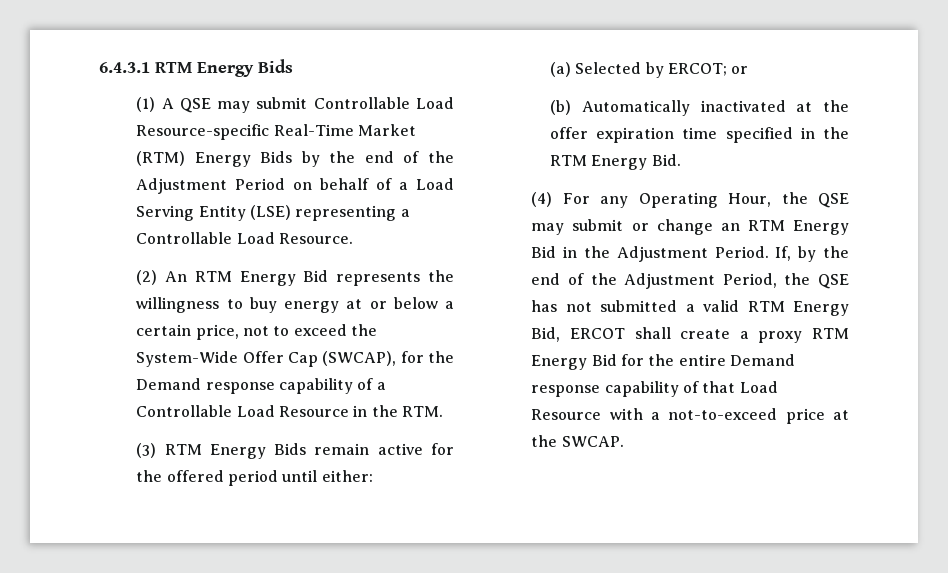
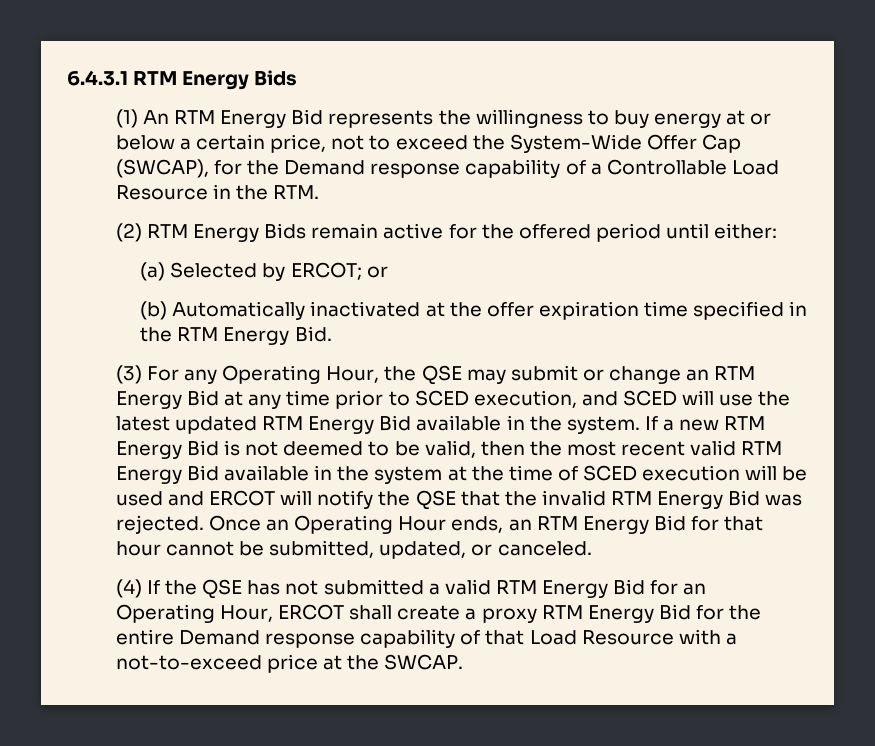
- (1) A QSE may submit Controllable Load Resource-specific Real-Time Market (RTM) Energy Bids by the end of the Adjustment Period on behalf of a Load Serving Entity (LSE) representing a Controllable Load Resource.
- (2) An RTM Energy Bid represents the willingness to buy energy at or below a certain price, not to exceed the System-Wide Offer Cap (SWCAP), for the Demand response capability of a Controllable Load Resource in the RTM.
+ (1) An RTM Energy Bid represents the willingness to buy energy at or below a certain price, not to exceed the System-Wide Offer Cap (SWCAP), for the Demand response capability of a Controllable Load Resource in the RTM.
- (3) RTM Energy Bids remain active for the offered period until either:
+ (2) RTM Energy Bids remain active for the offered period until either:
- (4) For any Operating Hour, the QSE may submit or change an RTM Energy Bid in the Adjustment Period. If, by the end of the Adjustment Period, the QSE has not submitted a valid RTM Energy Bid, ERCOT shall create a proxy RTM Energy Bid for the entire Demand response capability of that Load Resource with a not-to-exceed price at the SWCAP.
+ (3) For any Operating Hour, the QSE may submit or change an RTM Energy Bid at any time prior to SCED execution, and SCED will use the latest updated RTM Energy Bid available in the system. If a new RTM Energy Bid is not deemed to be valid, then the most recent valid RTM Energy Bid available in the system at the time of SCED execution will be used and ERCOT will notify the QSE that the invalid RTM Energy Bid was rejected. Once an Operating Hour ends, an RTM Energy Bid for that hour cannot be submitted, updated, or canceled.
+ (4) If the QSE has not submitted a valid RTM Energy Bid for an Operating Hour, ERCOT shall create a proxy RTM Energy Bid for the entire Demand response capability of that Load Resource with a not-to-exceed price at the SWCAP.

